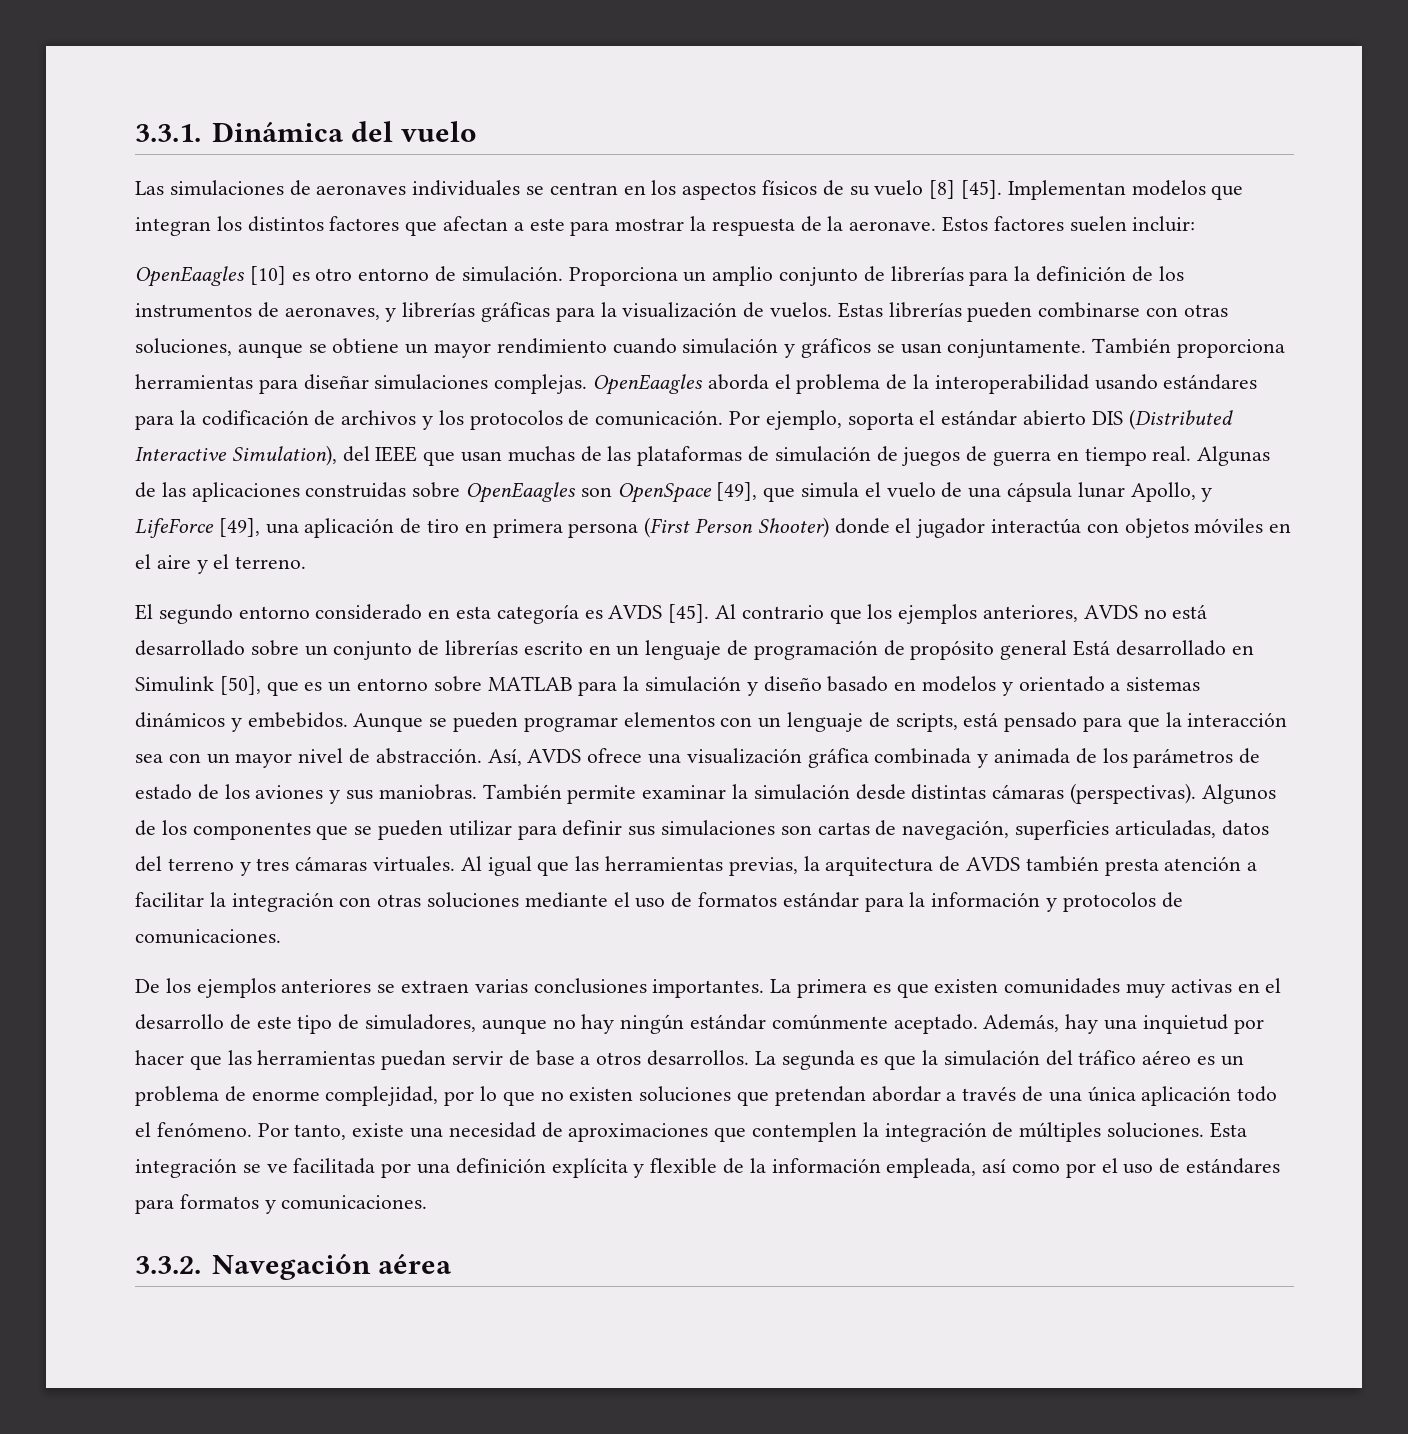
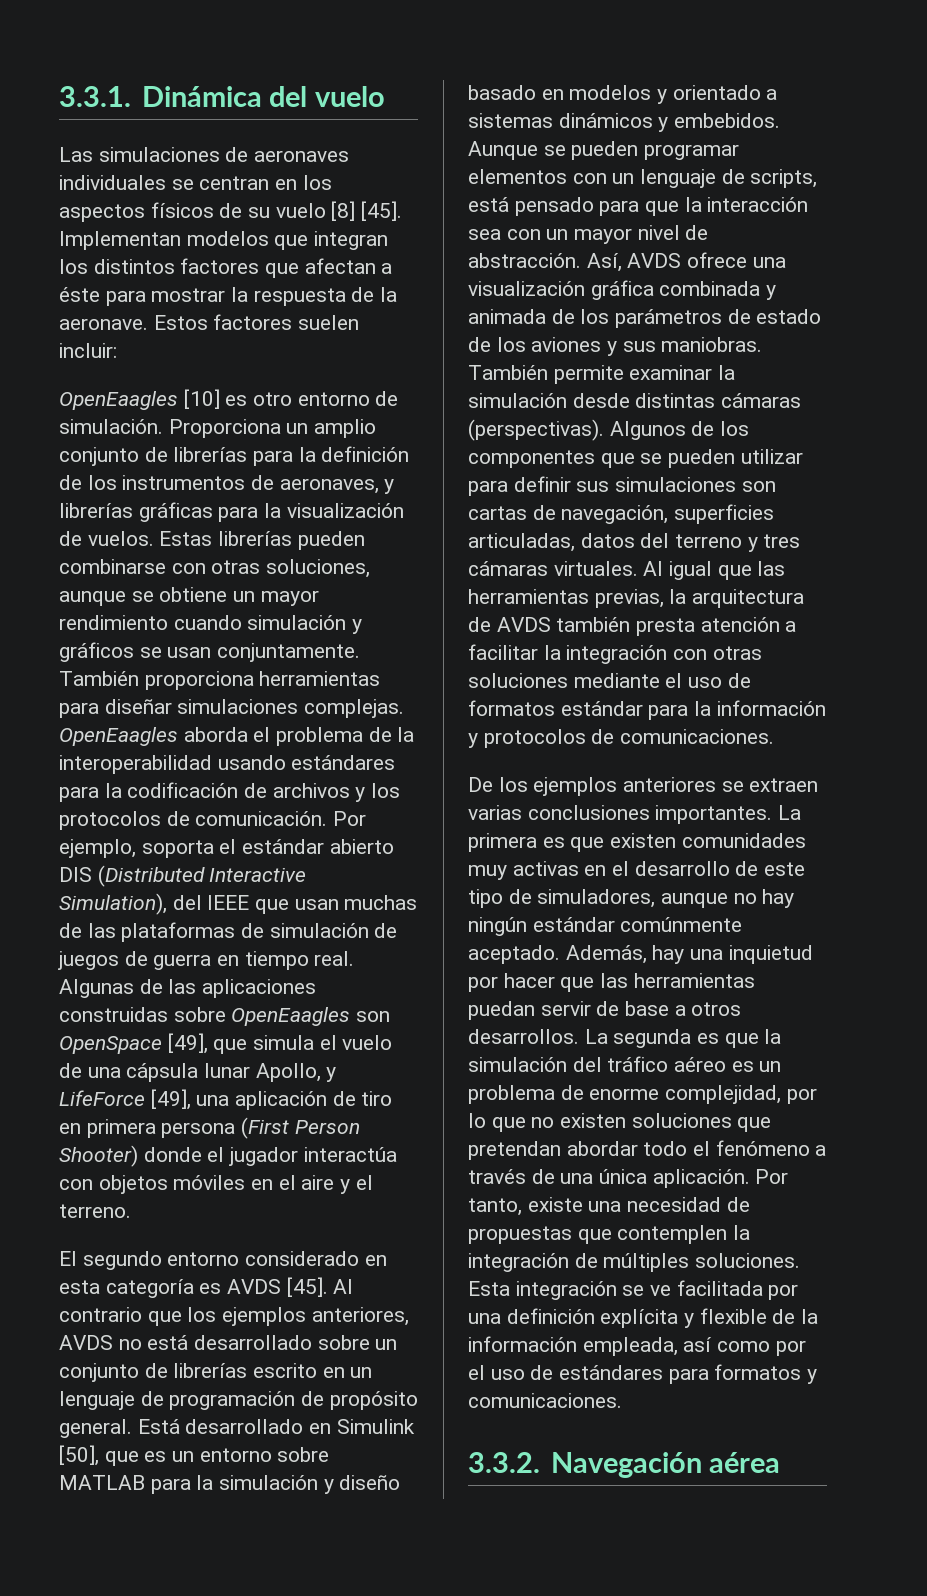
- Implementan modelos que integran los distintos factores que afectan a este para mostrar la respuesta de la aeronave.
+ Implementan modelos que integran los distintos factores que afectan a éste para mostrar la respuesta de la aeronave.
- Al contrario que los ejemplos anteriores, AVDS no está desarrollado sobre un conjunto de librerías escrito en un lenguaje de programación de propósito general Está desarrollado en Simulink [50], que es un entorno sobre MATLAB para la simulación y diseño basado en modelos y orientado a sistemas dinámicos y embebidos.
+ Al contrario que los ejemplos anteriores, AVDS no está desarrollado sobre un conjunto de librerías escrito en un lenguaje de programación de propósito general. Está desarrollado en Simulink [50], que es un entorno sobre MATLAB para la simulación y diseño basado en modelos y orientado a sistemas dinámicos y embebidos.
- La segunda es que la simulación del tráfico aéreo es un problema de enorme complejidad, por lo que no existen soluciones que pretendan abordar a través de una única aplicación todo el fenómeno.
+ La segunda es que la simulación del tráfico aéreo es un problema de enorme complejidad, por lo que no existen soluciones que pretendan abordar todo el fenómeno a través de una única aplicación.
- Por tanto, existe una necesidad de aproximaciones que contemplen la integración de múltiples soluciones.
+ Por tanto, existe una necesidad de propuestas que contemplen la integración de múltiples soluciones.

